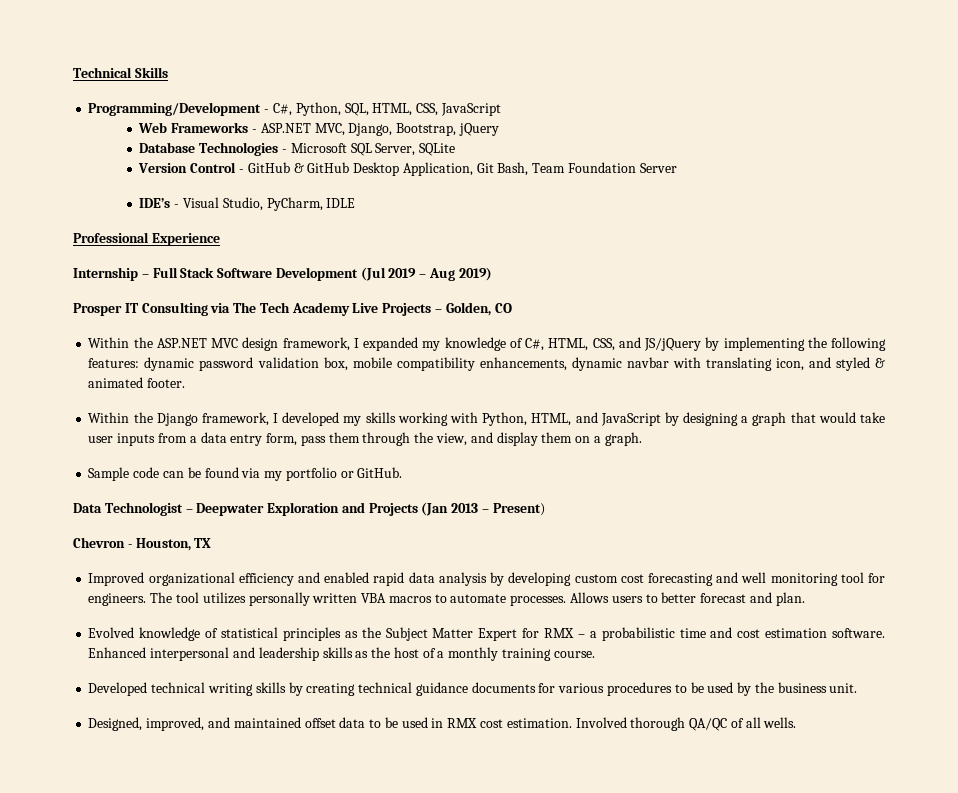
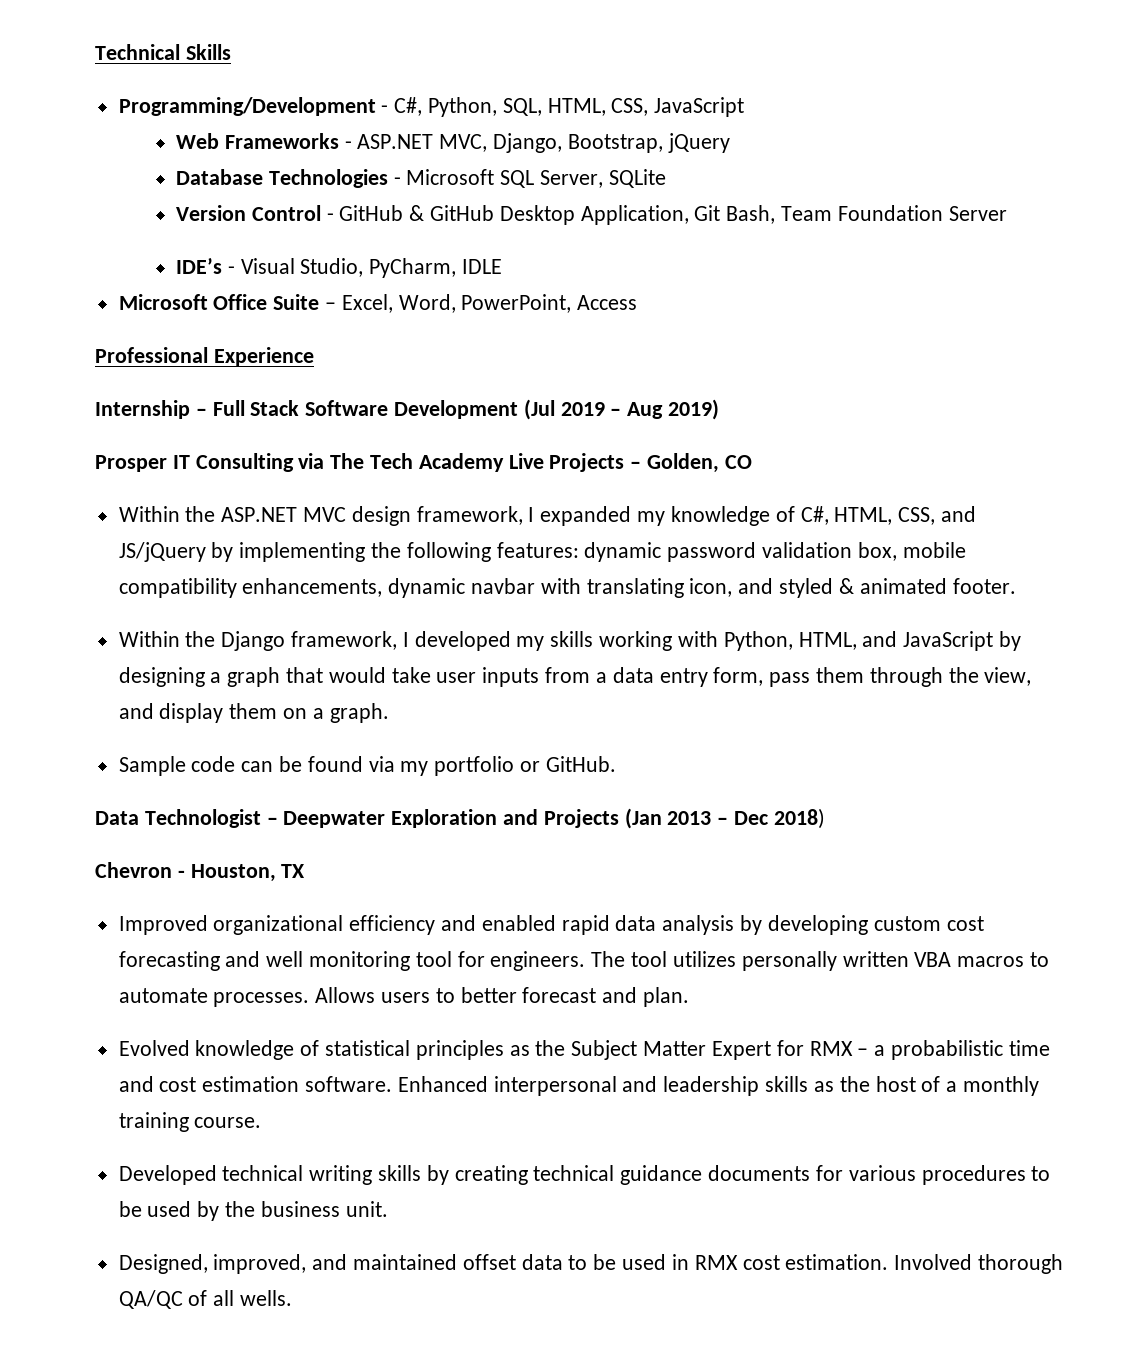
+ Microsoft Office Suite – Excel, Word, PowerPoint, Access
- Data Technologist – Deepwater Exploration and Projects (Jan 2013 – Present)
+ Data Technologist – Deepwater Exploration and Projects (Jan 2013 – Dec 2018)

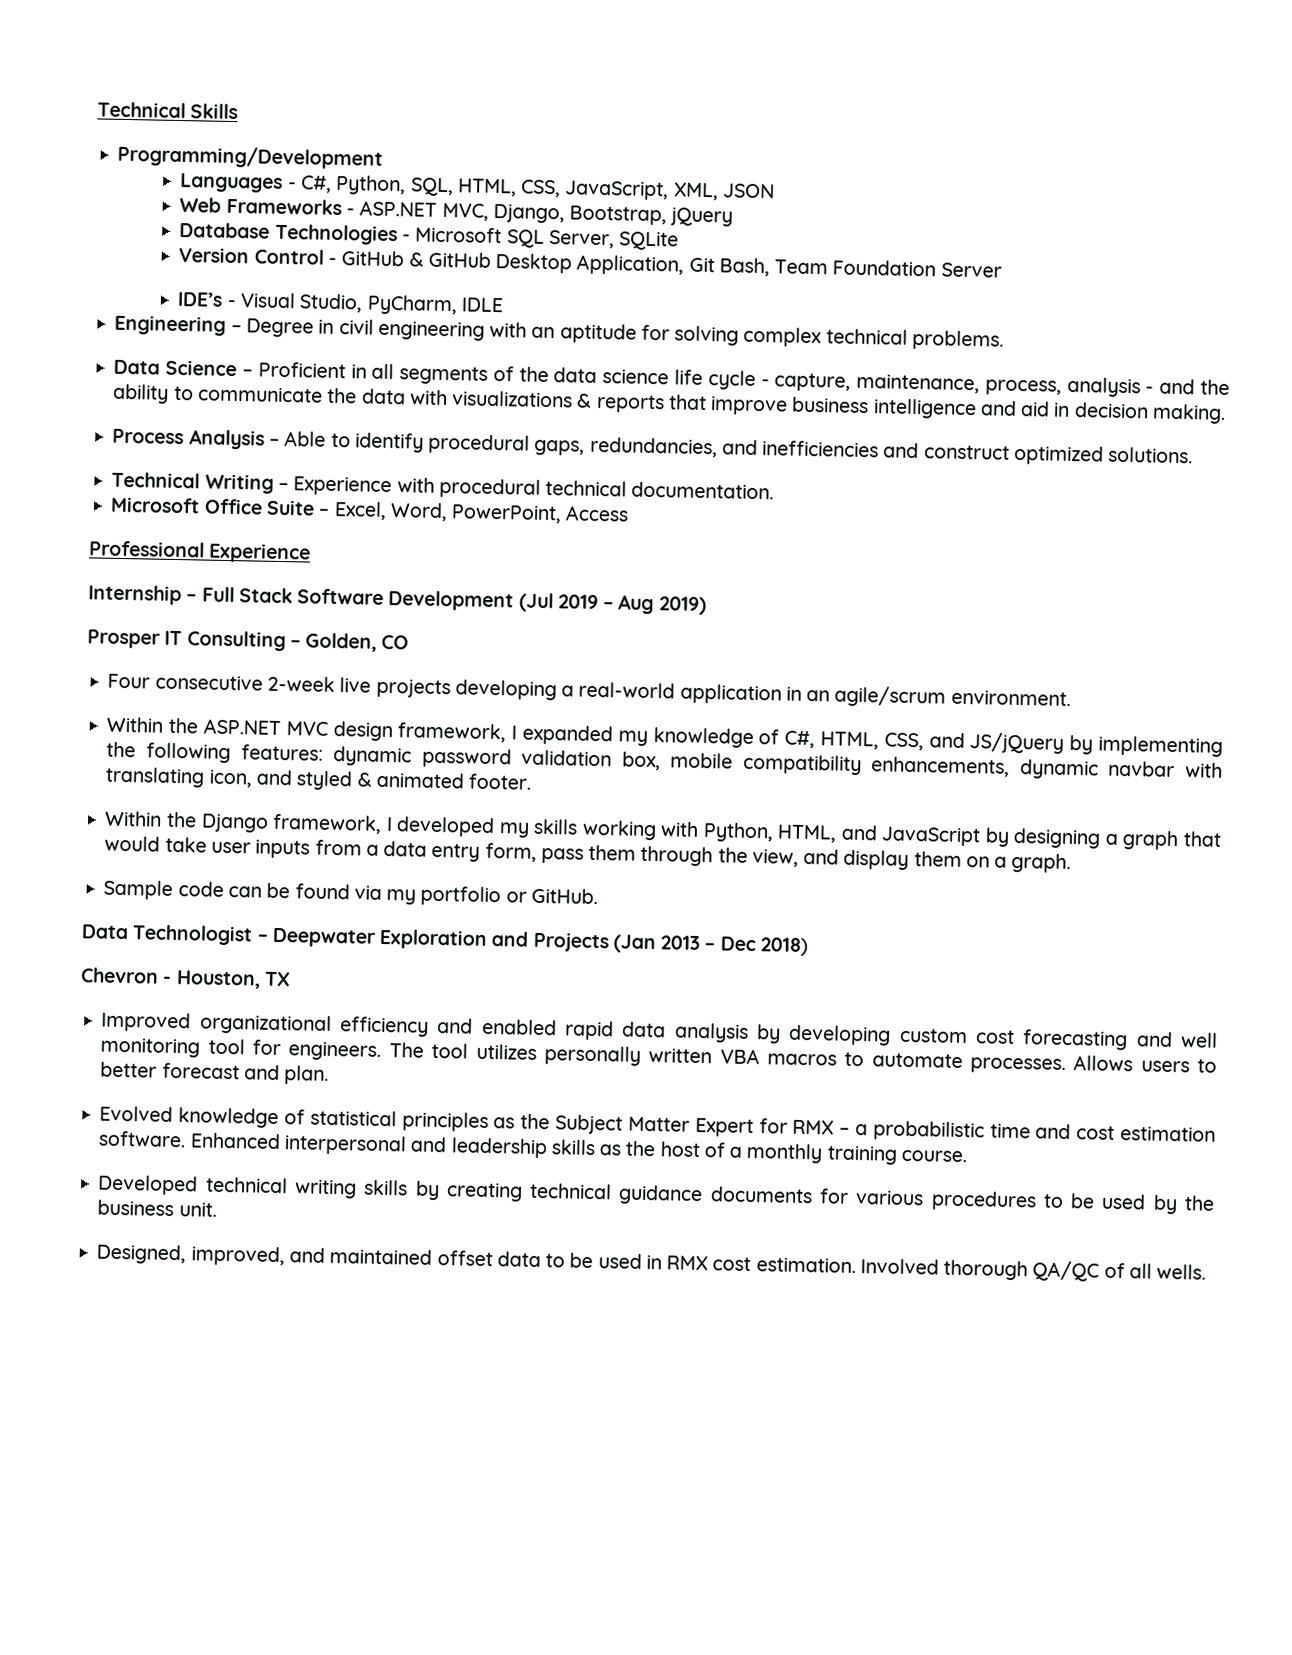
- Programming/Development - C#, Python, SQL, HTML, CSS, JavaScript
+ Programming/Development
+ Languages - C#, Python, SQL, HTML, CSS, JavaScript, XML, JSON
+ Engineering – Degree in civil engineering with an aptitude for solving complex technical problems.
+ Data Science – Proficient in all segments of the data science life cycle - capture, maintenance, process, analysis - and the ability to communicate the data with visualizations & reports that improve business intelligence and aid in decision making.
+ Process Analysis – Able to identify procedural gaps, redundancies, and inefficiencies and construct optimized solutions.
+ Technical Writing – Experience with procedural technical documentation.
- Prosper IT Consulting via The Tech Academy Live Projects – Golden, CO
+ Prosper IT Consulting – Golden, CO
+ Four consecutive 2-week live projects developing a real-world application in an agile/scrum environment.

